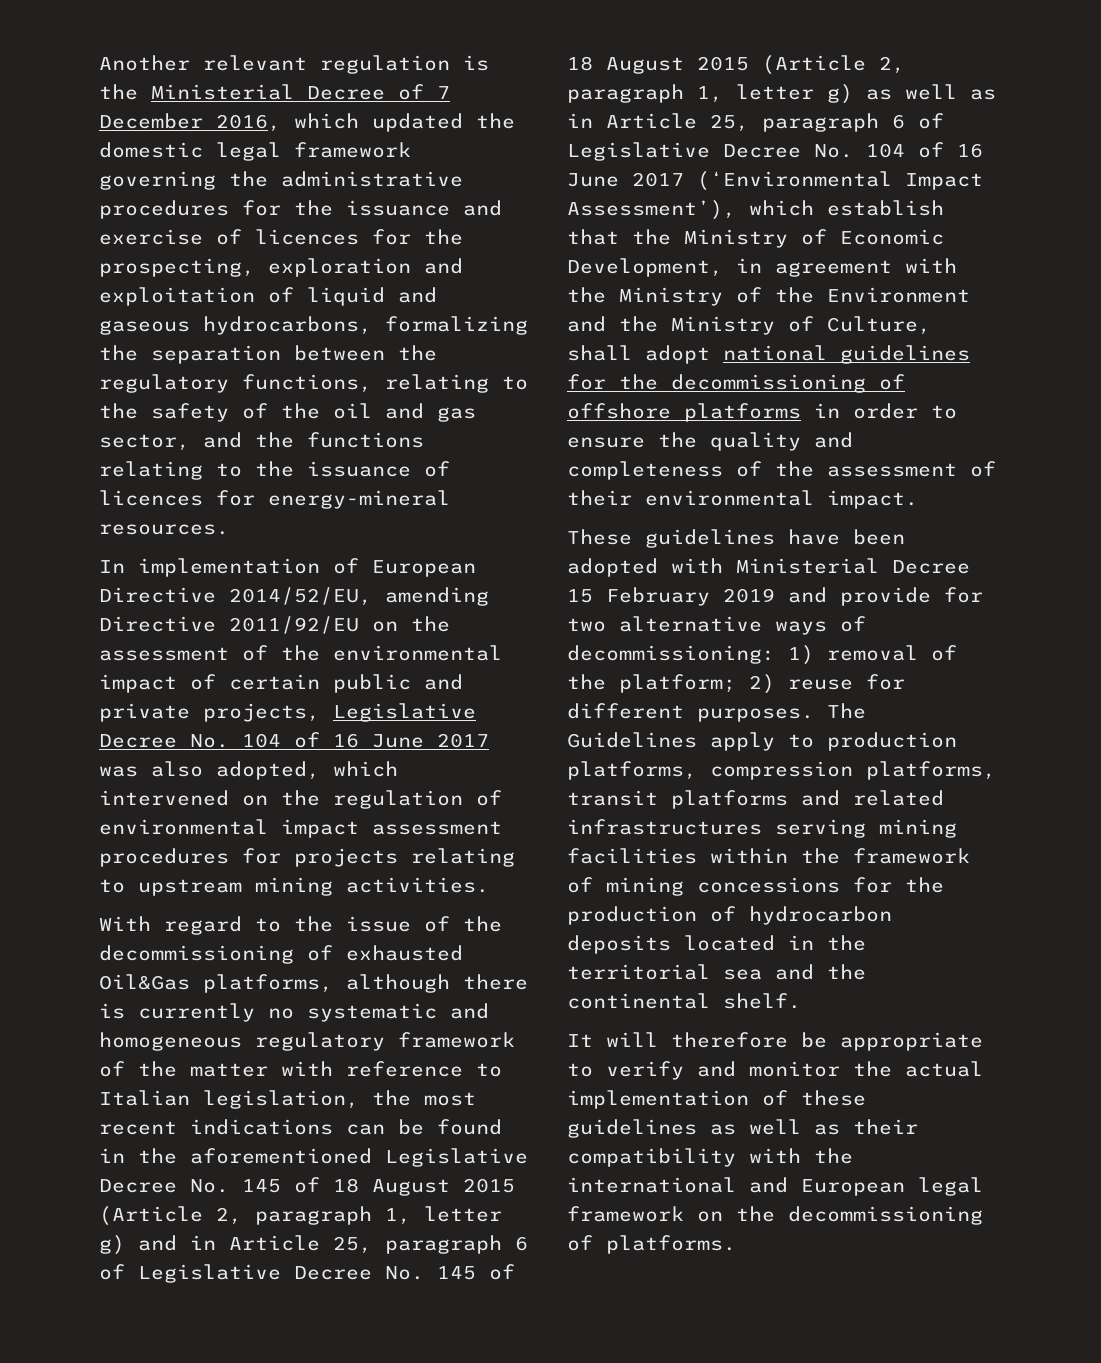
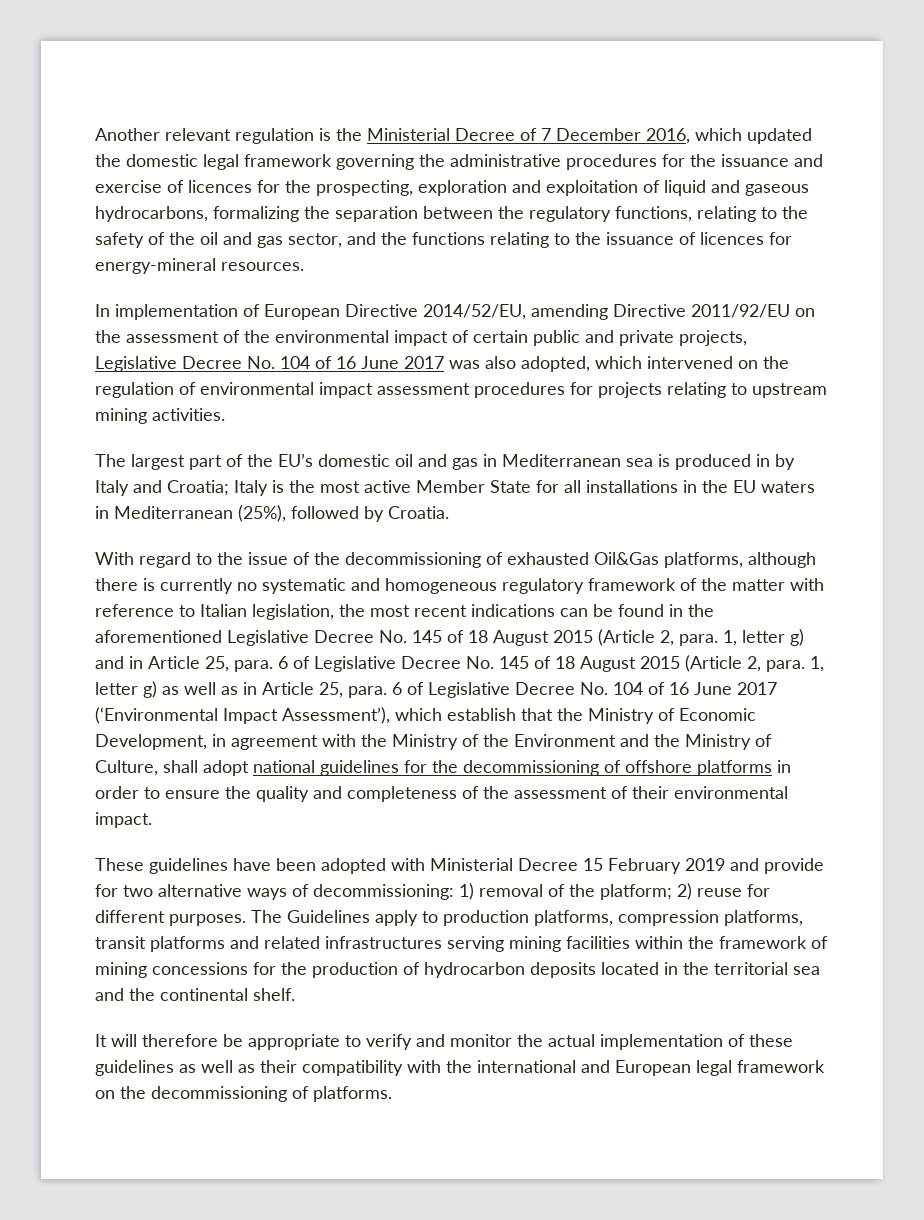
+ The largest part of the EU’s domestic oil and gas in Mediterranean sea is produced in by Italy and Croatia; Italy is the most active Member State for all installations in the EU waters in Mediterranean (25%), followed by Croatia.
- With regard to the issue of the decommissioning of exhausted Oil&Gas platforms, although there is currently no systematic and homogeneous regulatory framework of the matter with reference to Italian legislation, the most recent indications can be found in the aforementioned Legislative Decree No. 145 of 18 August 2015 (Article 2, paragraph 1, letter g) and in Article 25, paragraph 6 of Legislative Decree No. 145 of 18 August 2015 (Article 2, paragraph 1, letter g) as well as in Article 25, paragraph 6 of Legislative Decree No. 104 of 16 June 2017 (‘Environmental Impact Assessment’), which establish that the Ministry of Economic Development, in agreement with the Ministry of the Environment and the Ministry of Culture, shall adopt national guidelines for the decommissioning of offshore platforms in order to ensure the quality and completeness of the assessment of their environmental impact.
+ With regard to the issue of the decommissioning of exhausted Oil&Gas platforms, although there is currently no systematic and homogeneous regulatory framework of the matter with reference to Italian legislation, the most recent indications can be found in the aforementioned Legislative Decree No. 145 of 18 August 2015 (Article 2, para. 1, letter g) and in Article 25, para. 6 of Legislative Decree No. 145 of 18 August 2015 (Article 2, para. 1, letter g) as well as in Article 25, para. 6 of Legislative Decree No. 104 of 16 June 2017 (‘Environmental Impact Assessment’), which establish that the Ministry of Economic Development, in agreement with the Ministry of the Environment and the Ministry of Culture, shall adopt national guidelines for the decommissioning of offshore platforms in order to ensure the quality and completeness of the assessment of their environmental impact.

